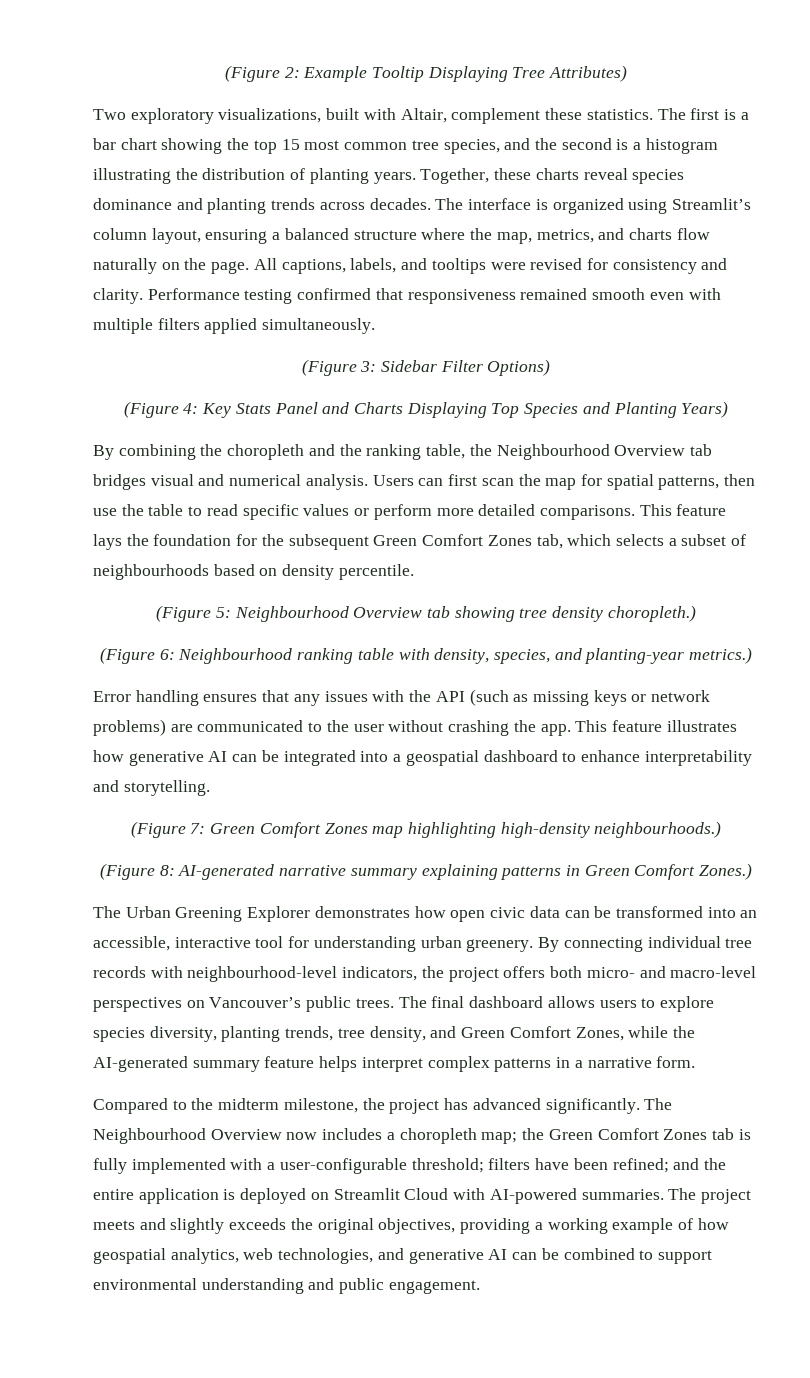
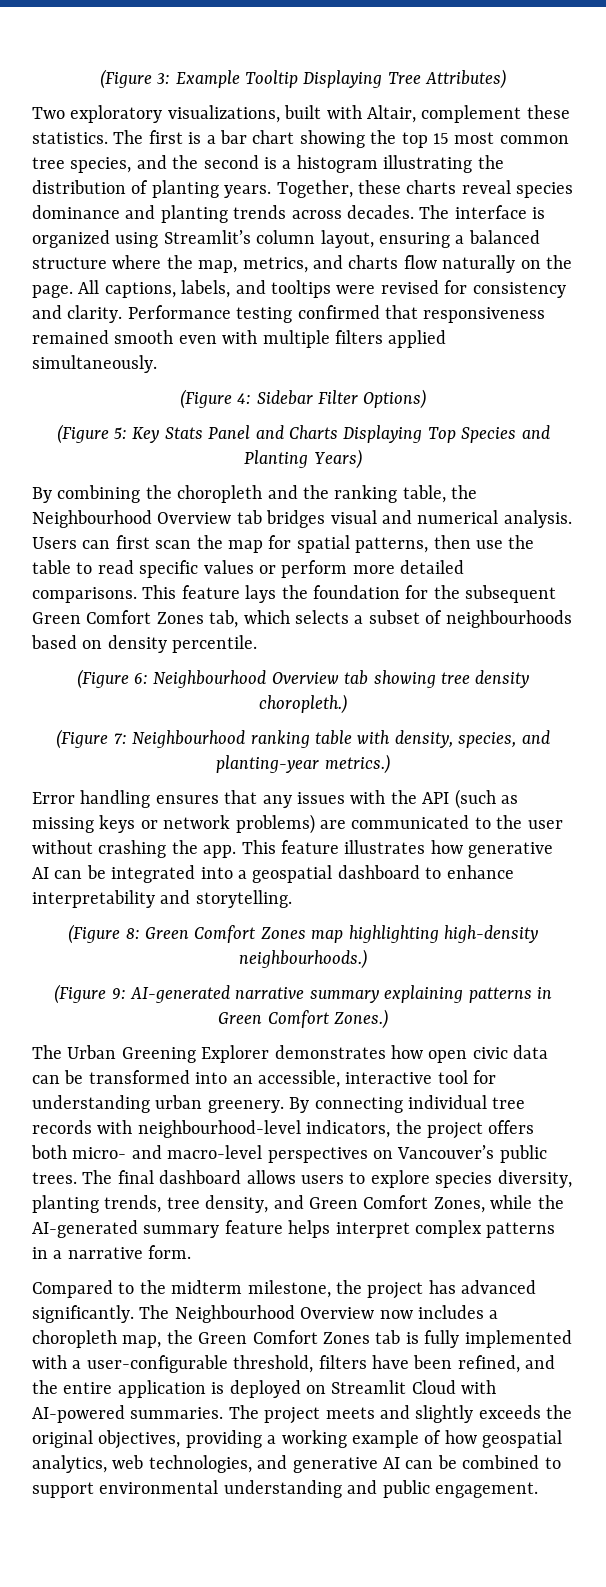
- (Figure 2: Example Tooltip Displaying Tree Attributes)
+ (Figure 3: Example Tooltip Displaying Tree Attributes)
- (Figure 3: Sidebar Filter Options)
+ (Figure 4: Sidebar Filter Options)
- (Figure 4: Key Stats Panel and Charts Displaying Top Species and Planting Years)
+ (Figure 5: Key Stats Panel and Charts Displaying Top Species and Planting Years)
- (Figure 5: Neighbourhood Overview tab showing tree density choropleth.)
+ (Figure 6: Neighbourhood Overview tab showing tree density choropleth.)
- (Figure 6: Neighbourhood ranking table with density, species, and planting-year metrics.)
+ (Figure 7: Neighbourhood ranking table with density, species, and planting-year metrics.)
- (Figure 7: Green Comfort Zones map highlighting high-density neighbourhoods.)
+ (Figure 8: Green Comfort Zones map highlighting high-density neighbourhoods.)
- (Figure 8: AI-generated narrative summary explaining patterns in Green Comfort Zones.)
+ (Figure 9: AI-generated narrative summary explaining patterns in Green Comfort Zones.)
- The Neighbourhood Overview now includes a choropleth map; the Green Comfort Zones tab is fully implemented with a user-configurable threshold; filters have been refined; and the entire application is deployed on Streamlit Cloud with AI-powered summaries.
+ The Neighbourhood Overview now includes a choropleth map, the Green Comfort Zones tab is fully implemented with a user-configurable threshold, filters have been refined, and the entire application is deployed on Streamlit Cloud with AI-powered summaries.

